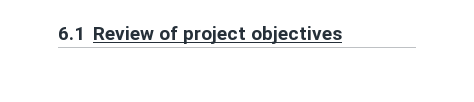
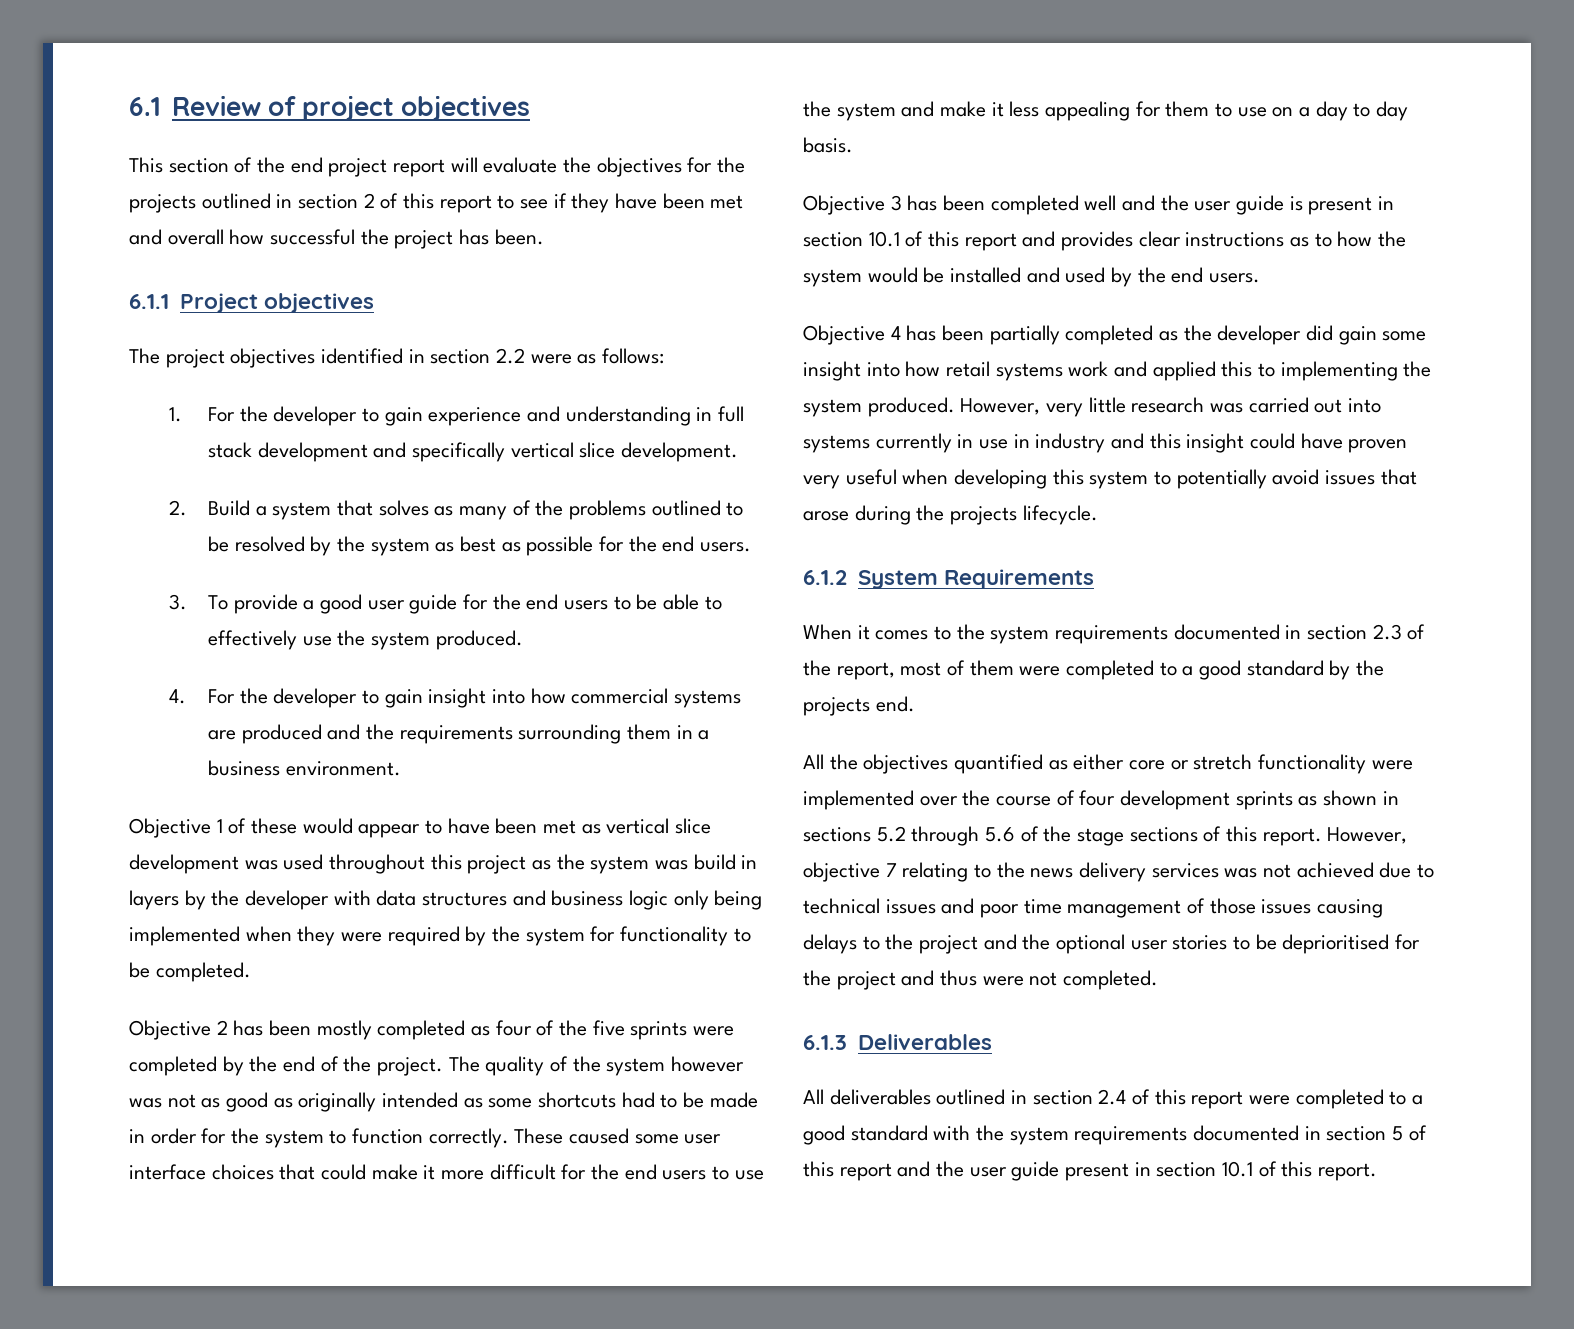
+ This section of the end project report will evaluate the objectives for the projects outlined in section 2 of this report to see if they have been met and overall how successful the project has been.
+ 6.1.1 Project objectives
+ The project objectives identified in section 2.2 were as follows:
+ 1. For the developer to gain experience and understanding in full stack development and specifically vertical slice development.
+ 2. Build a system that solves as many of the problems outlined to be resolved by the system as best as possible for the end users.
+ 3. To provide a good user guide for the end users to be able to effectively use the system produced.
+ 4. For the developer to gain insight into how commercial systems are produced and the requirements surrounding them in a business environment.
+ Objective 1 of these would appear to have been met as vertical slice development was used throughout this project as the system was build in layers by the developer with data structures and business logic only being implemented when they were required by the system for functionality to be completed.
+ Objective 2 has been mostly completed as four of the five sprints were completed by the end of the project. The quality of the system however was not as good as originally intended as some shortcuts had to be made in order for the system to function correctly. These caused some user interface choices that could make it more difficult for the end users to use the system and make it less appealing for them to use on a day to day basis.
+ Objective 3 has been completed well and the user guide is present in section 10.1 of this report and provides clear instructions as to how the system would be installed and used by the end users.
+ Objective 4 has been partially completed as the developer did gain some insight into how retail systems work and applied this to implementing the system produced. However, very little research was carried out into systems currently in use in industry and this insight could have proven very useful when developing this system to potentially avoid issues that arose during the projects lifecycle.
+ 6.1.2 System Requirements
+ When it comes to the system requirements documented in section 2.3 of the report, most of them were completed to a good standard by the projects end.
+ All the objectives quantified as either core or stretch functionality were implemented over the course of four development sprints as shown in sections 5.2 through 5.6 of the stage sections of this report. However, objective 7 relating to the news delivery services was not achieved due to technical issues and poor time management of those issues causing delays to the project and the optional user stories to be deprioritised for the project and thus were not completed.
+ 6.1.3 Deliverables
+ All deliverables outlined in section 2.4 of this report were completed to a good standard with the system requirements documented in section 5 of this report and the user guide present in section 10.1 of this report.

